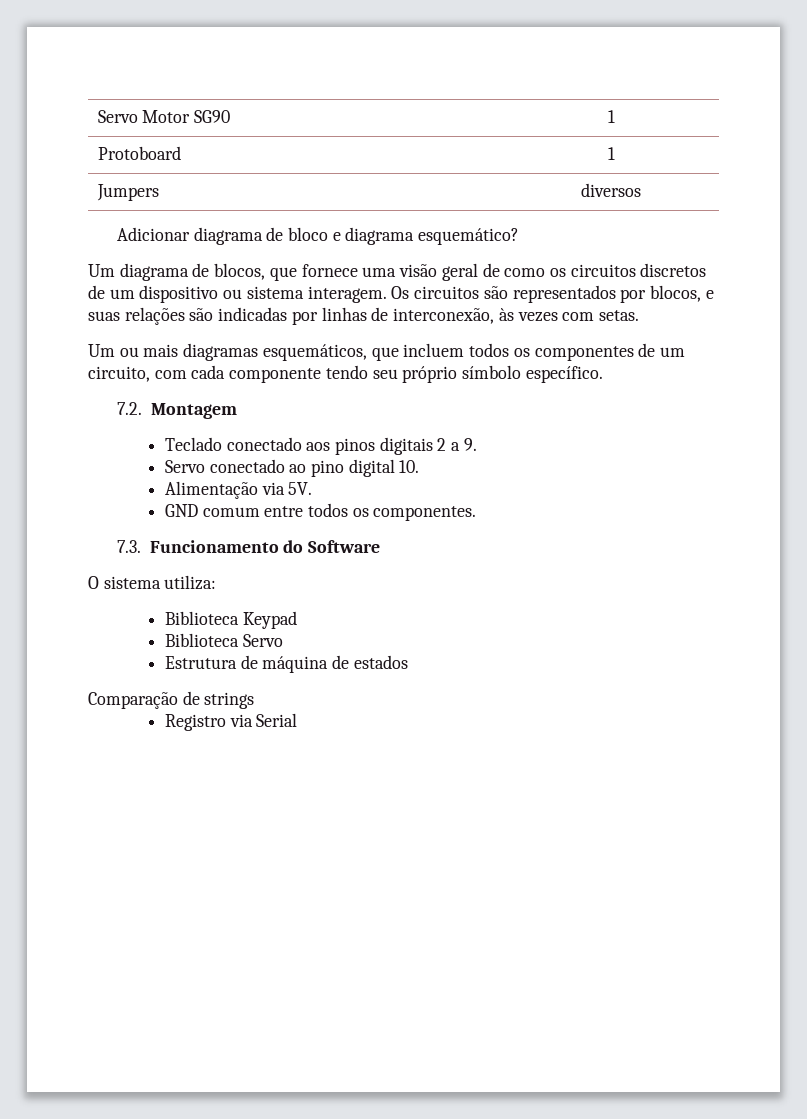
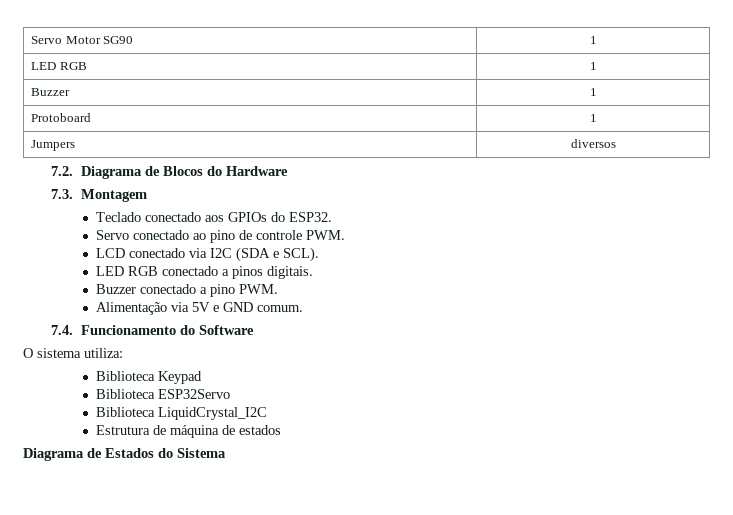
+ LED RGB | 1
+ Buzzer | 1
- Adicionar diagrama de bloco e diagrama esquemático?
- Um diagrama de blocos, que fornece uma visão geral de como os circuitos discretos de um dispositivo ou sistema interagem. Os circuitos são representados por blocos, e suas relações são indicadas por linhas de interconexão, às vezes com setas.
- Um ou mais diagramas esquemáticos, que incluem todos os componentes de um circuito, com cada componente tendo seu próprio símbolo específico.
- 7.2. Montagem
+ 7.2. Diagrama de Blocos do Hardware
+ 7.3. Montagem
- Teclado conectado aos pinos digitais 2 a 9.
+ Teclado conectado aos GPIOs do ESP32.
- Servo conectado ao pino digital 10.
- Alimentação via 5V.
- GND comum entre todos os componentes.
- 7.3. Funcionamento do Software
+ Servo conectado ao pino de controle PWM.
+ LCD conectado via I2C (SDA e SCL).
+ LED RGB conectado a pinos digitais.
+ Buzzer conectado a pino PWM.
+ Alimentação via 5V e GND comum.
+ 7.4. Funcionamento do Software
- Biblioteca Servo
+ Biblioteca ESP32Servo
+ Biblioteca LiquidCrystal_I2C
- Comparação de strings
- Registro via Serial
+ Diagrama de Estados do Sistema

